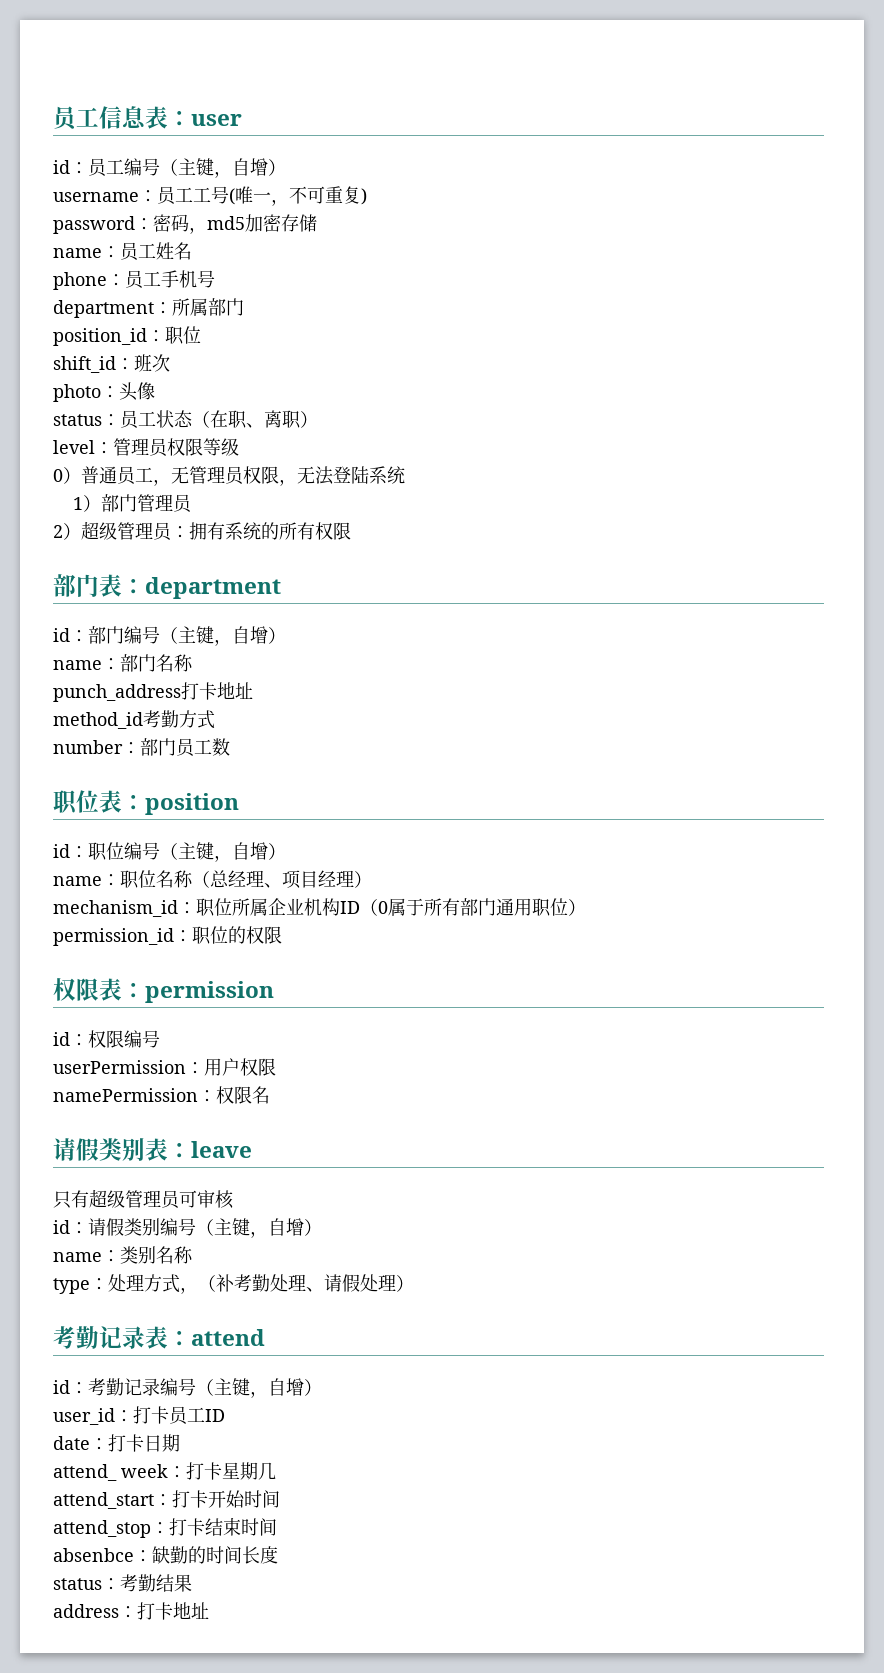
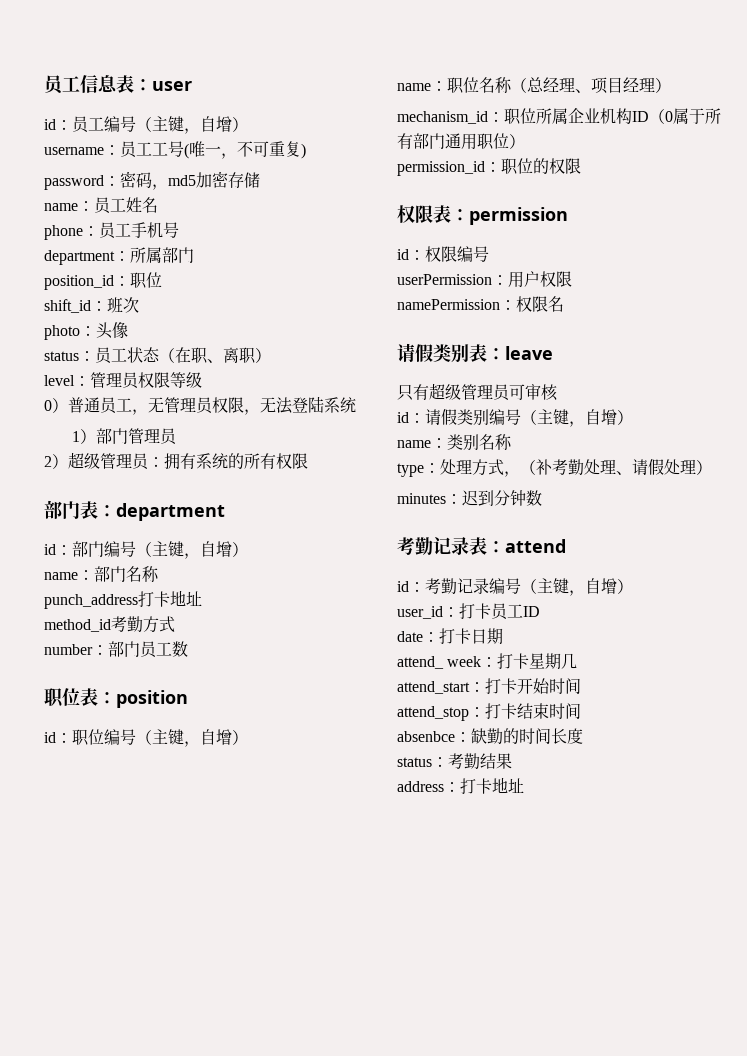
+ minutes：迟到分钟数

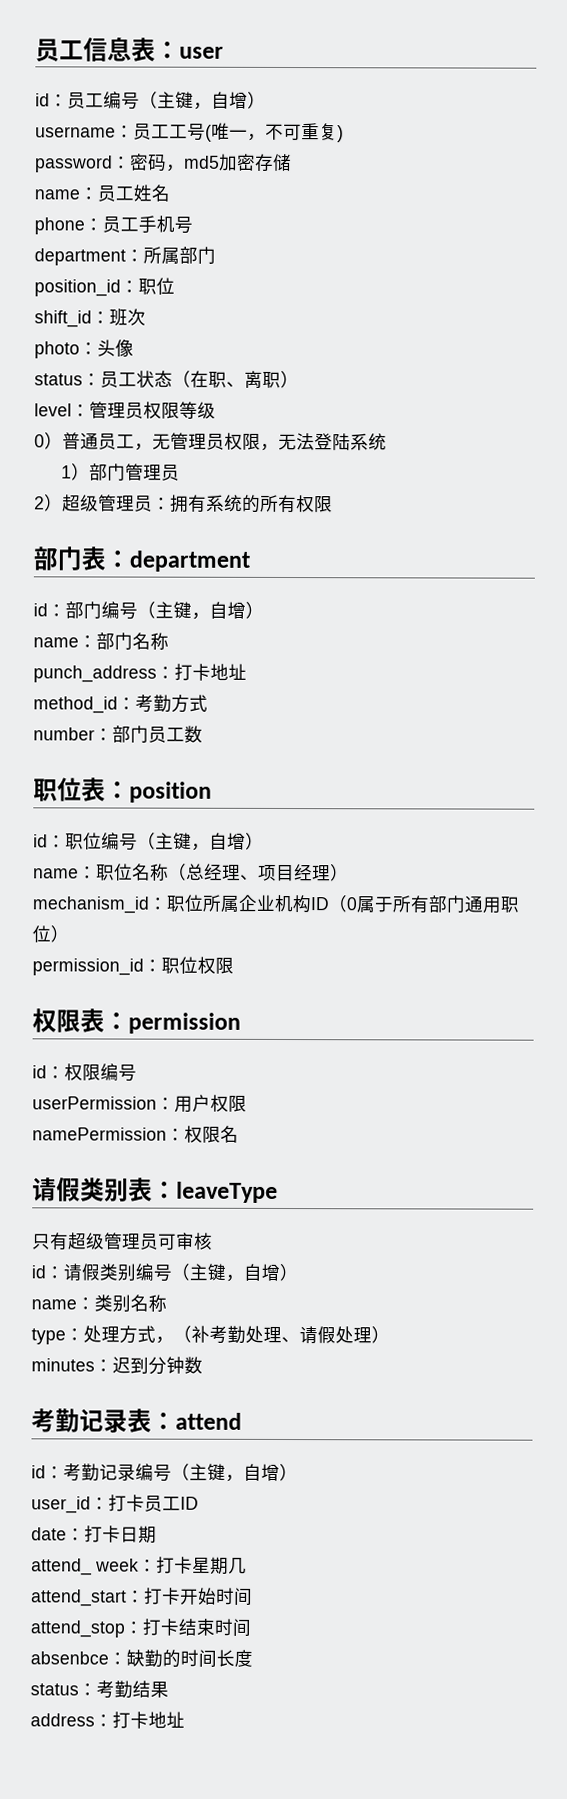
- punch_address打卡地址
+ punch_address：打卡地址
- method_id考勤方式
+ method_id：考勤方式
- permission_id：职位的权限
+ permission_id：职位权限
- 请假类别表：leave
+ 请假类别表：leaveType

